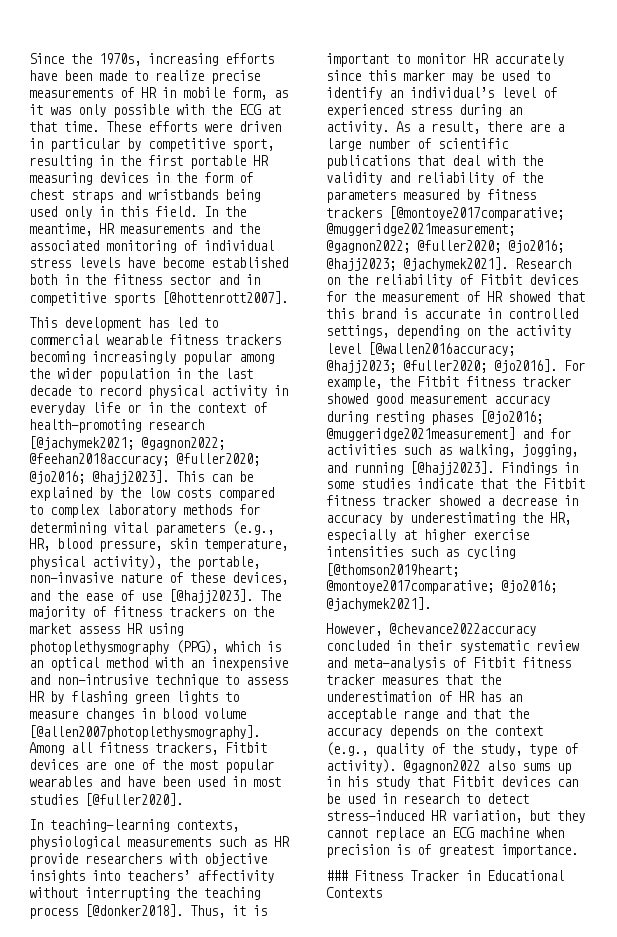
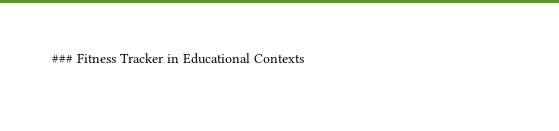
- Since the 1970s, increasing efforts have been made to realize precise measurements of HR in mobile form, as it was only possible with the ECG at that time. These efforts were driven in particular by competitive sport, resulting in the first portable HR measuring devices in the form of chest straps and wristbands being used only in this field. In the meantime, HR measurements and the associated monitoring of individual stress levels have become established both in the fitness sector and in competitive sports [@hottenrott2007].
- This development has led to commercial wearable fitness trackers becoming increasingly popular among the wider population in the last decade to record physical activity in everyday life or in the context of health-promoting research [@jachymek2021; @gagnon2022; @feehan2018accuracy; @fuller2020; @jo2016; @hajj2023]. This can be explained by the low costs compared to complex laboratory methods for determining vital parameters (e.g., HR, blood pressure, skin temperature, physical activity), the portable, non-invasive nature of these devices, and the ease of use [@hajj2023]. The majority of fitness trackers on the market assess HR using photoplethysmography (PPG), which is an optical method with an inexpensive and non-intrusive technique to assess HR by flashing green lights to measure changes in blood volume [@allen2007photoplethysmography]. Among all fitness trackers, Fitbit devices are one of the most popular wearables and have been used in most studies [@fuller2020].
- In teaching-learning contexts, physiological measurements such as HR provide researchers with objective insights into teachers’ affectivity without interrupting the teaching process [@donker2018]. Thus, it is important to monitor HR accurately since this marker may be used to identify an individual’s level of experienced stress during an activity. As a result, there are a large number of scientific publications that deal with the validity and reliability of the parameters measured by fitness trackers [@montoye2017comparative; @muggeridge2021measurement; @gagnon2022; @fuller2020; @jo2016; @hajj2023; @jachymek2021]. Research on the reliability of Fitbit devices for the measurement of HR showed that this brand is accurate in controlled settings, depending on the activity level [@wallen2016accuracy; @hajj2023; @fuller2020; @jo2016]. For example, the Fitbit fitness tracker showed good measurement accuracy during resting phases [@jo2016; @muggeridge2021measurement] and for activities such as walking, jogging, and running [@hajj2023]. Findings in some studies indicate that the Fitbit fitness tracker showed a decrease in accuracy by underestimating the HR, especially at higher exercise intensities such as cycling [@thomson2019heart; @montoye2017comparative; @jo2016; @jachymek2021].
- However, @chevance2022accuracy concluded in their systematic review and meta-analysis of Fitbit fitness tracker measures that the underestimation of HR has an acceptable range and that the accuracy depends on the context (e.g., quality of the study, type of activity). @gagnon2022 also sums up in his study that Fitbit devices can be used in research to detect stress-induced HR variation, but they cannot replace an ECG machine when precision is of greatest importance.

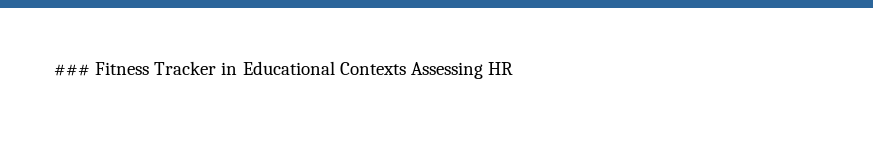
- ### Fitness Tracker in Educational Contexts
+ ### Fitness Tracker in Educational Contexts Assessing HR

